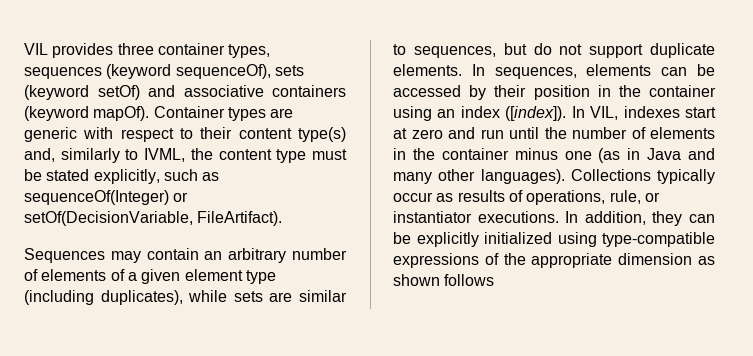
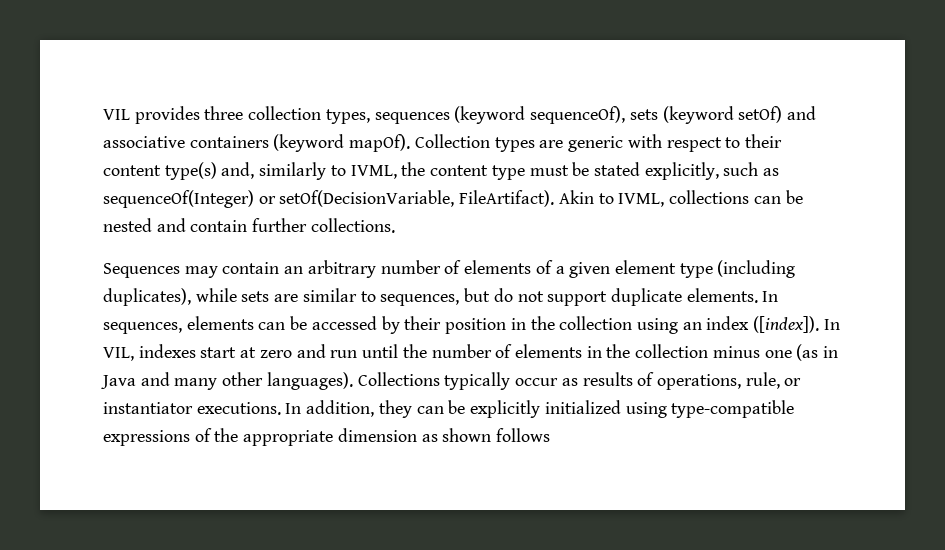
- VIL provides three container types, sequences (keyword sequenceOf), sets (keyword setOf) and associative containers (keyword mapOf).
+ VIL provides three collection types, sequences (keyword sequenceOf), sets (keyword setOf) and associative containers (keyword mapOf).
- Container types are generic with respect to their content type(s) and, similarly to IVML, the content type must be stated explicitly, such as sequenceOf(Integer) or setOf(DecisionVariable, FileArtifact).
+ Collection types are generic with respect to their content type(s) and, similarly to IVML, the content type must be stated explicitly, such as sequenceOf(Integer) or setOf(DecisionVariable, FileArtifact). Akin to IVML, collections can be nested and contain further collections.
- In sequences, elements can be accessed by their position in the container using an index ([index]).
+ In sequences, elements can be accessed by their position in the collection using an index ([index]).
- In VIL, indexes start at zero and run until the number of elements in the container minus one (as in Java and many other languages).
+ In VIL, indexes start at zero and run until the number of elements in the collection minus one (as in Java and many other languages).

